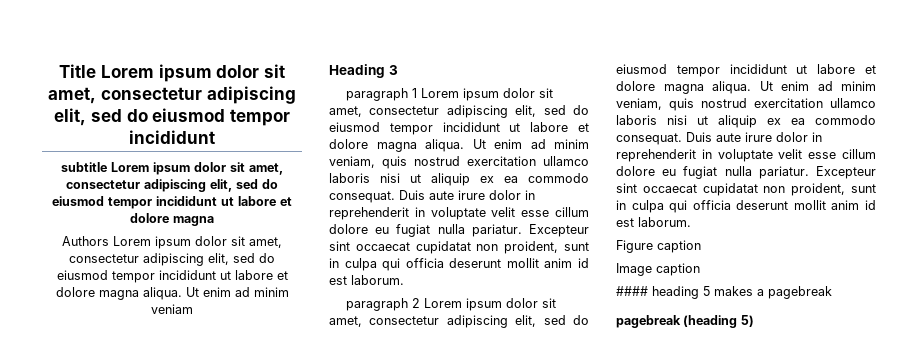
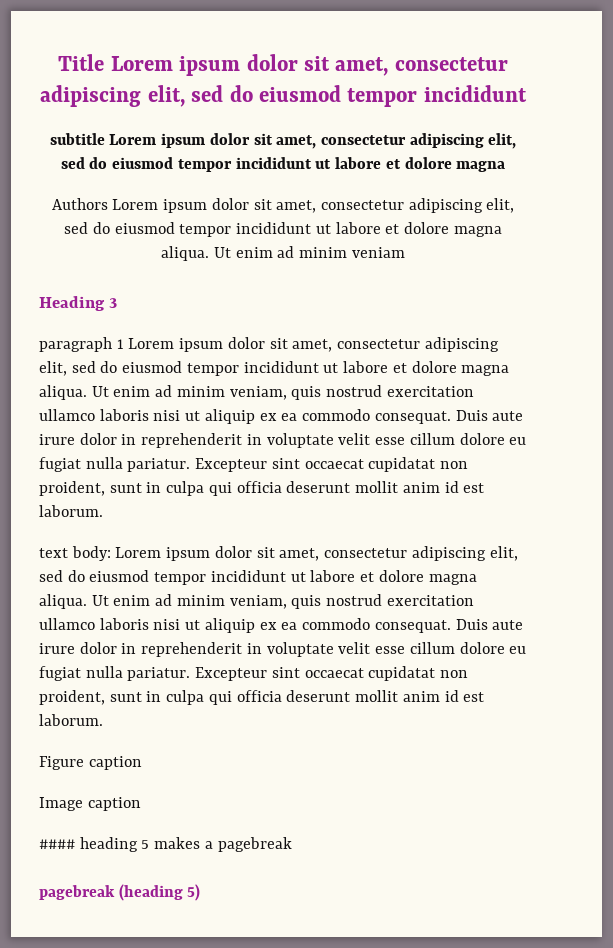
- paragraph 2 Lorem ipsum dolor sit amet, consectetur adipiscing elit, sed do eiusmod tempor incididunt ut labore et dolore magna aliqua.
+ text body: Lorem ipsum dolor sit amet, consectetur adipiscing elit, sed do eiusmod tempor incididunt ut labore et dolore magna aliqua.

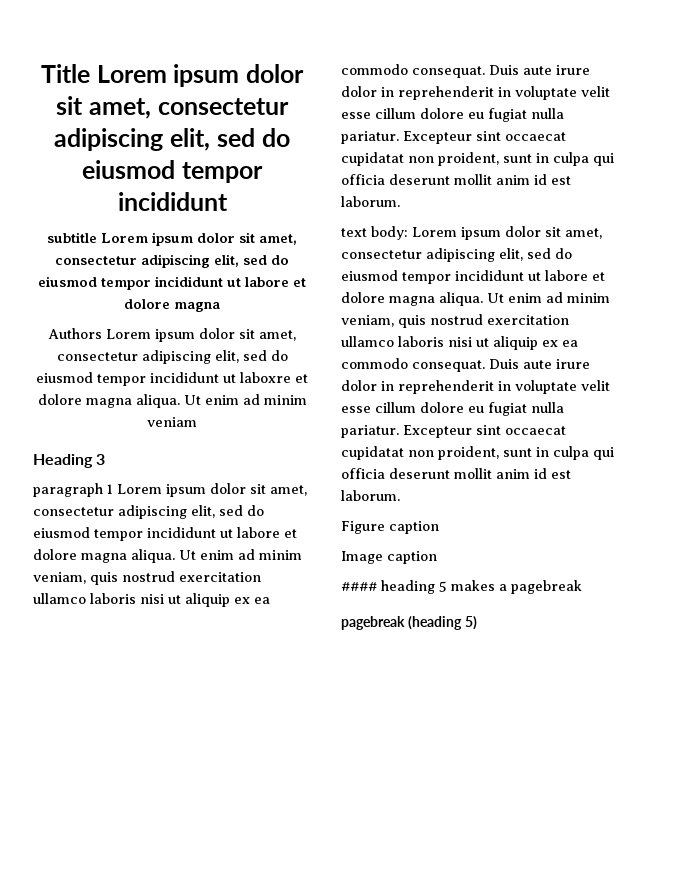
- Authors Lorem ipsum dolor sit amet, consectetur adipiscing elit, sed do eiusmod tempor incididunt ut labore et dolore magna aliqua.
+ Authors Lorem ipsum dolor sit amet, consectetur adipiscing elit, sed do eiusmod tempor incididunt ut laboxre et dolore magna aliqua.

